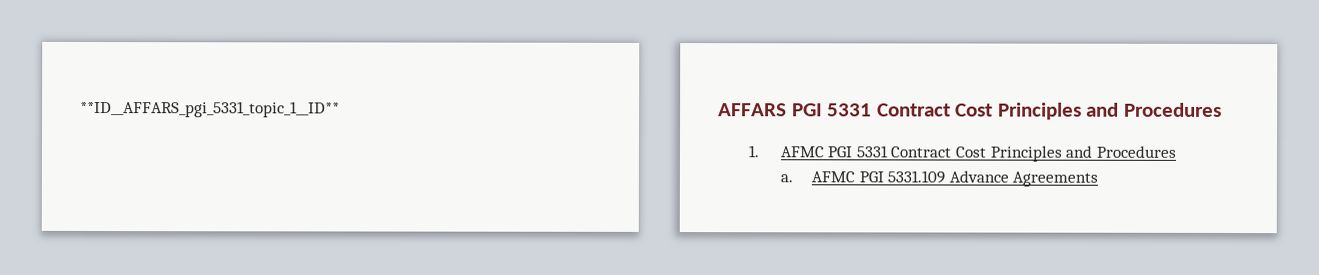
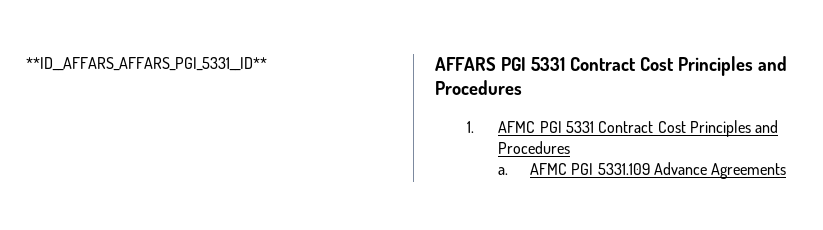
- **ID__AFFARS_pgi_5331_topic_1__ID**
+ **ID__AFFARS_AFFARS_PGI_5331__ID**

